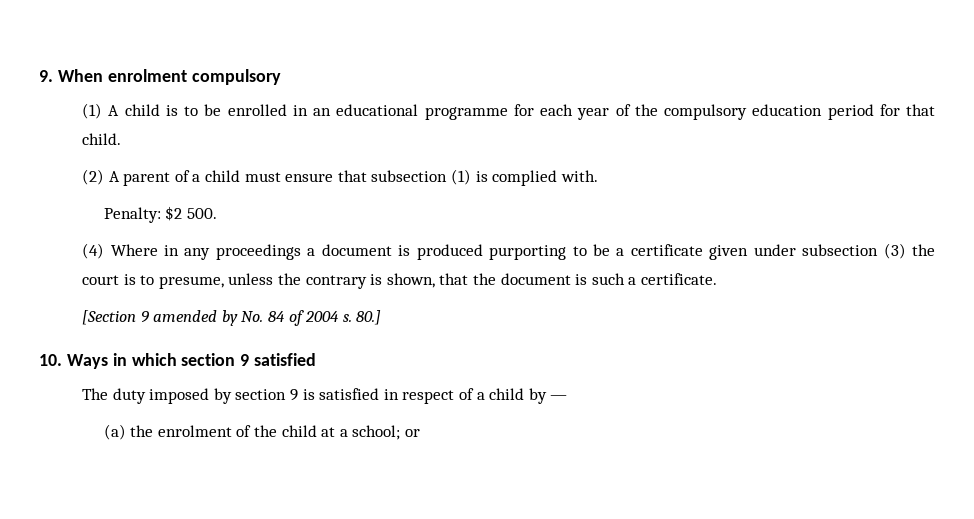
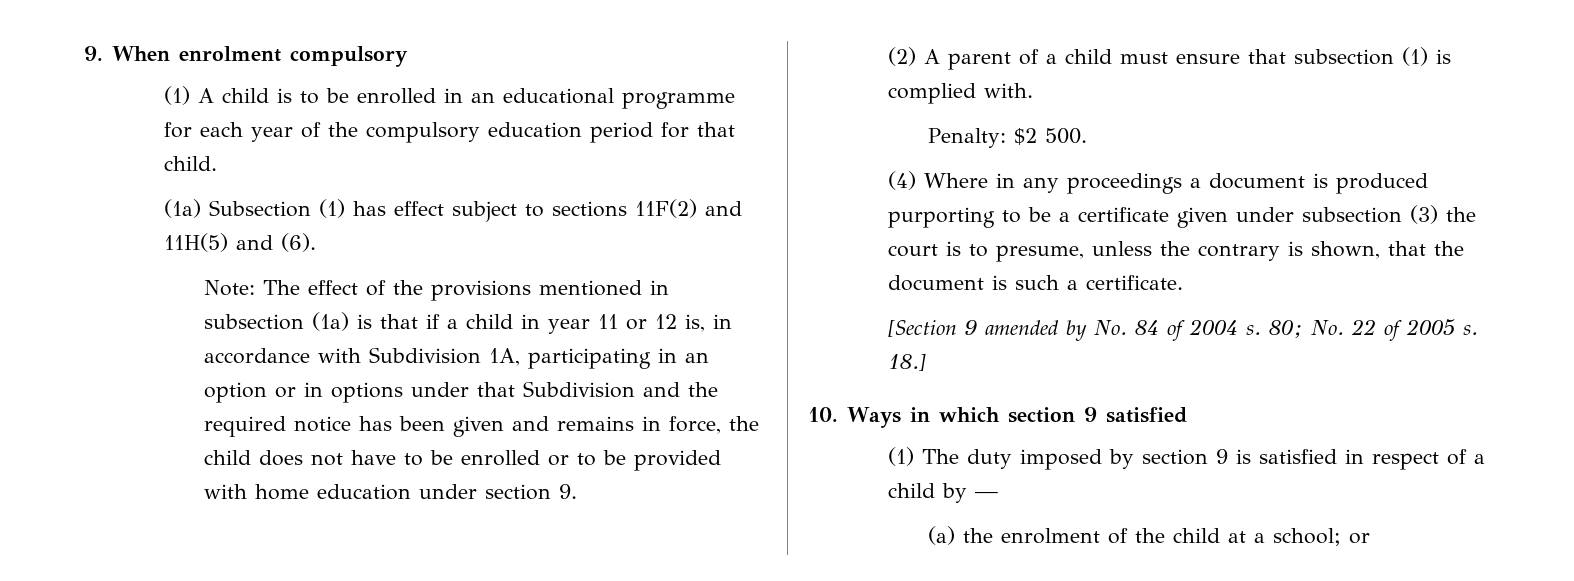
+ (1a) Subsection (1) has effect subject to sections 11F(2) and 11H(5) and (6).
+ Note: The effect of the provisions mentioned in subsection (1a) is that if a child in year 11 or 12 is, in accordance with Subdivision 1A, participating in an option or in options under that Subdivision and the required notice has been given and remains in force, the child does not have to be enrolled or to be provided with home education under section 9.
- 80.]
+ 80; No. 22 of 2005 s. 18.]
- The duty imposed by section 9 is satisfied in respect of a child by —
+ (1) The duty imposed by section 9 is satisfied in respect of a child by —

